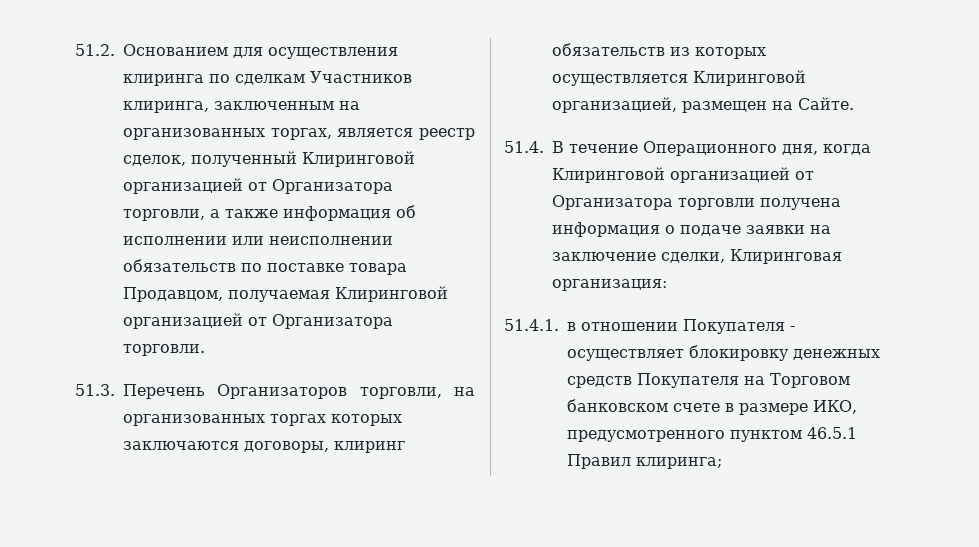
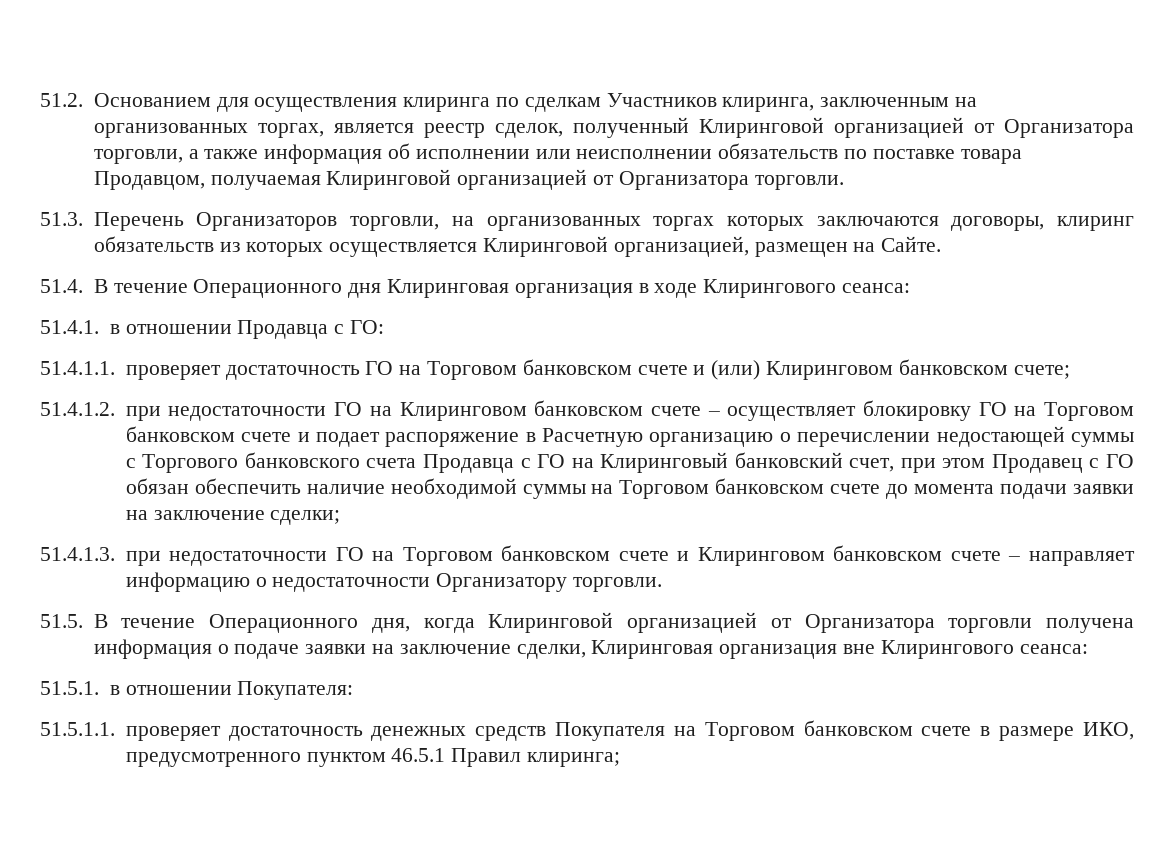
- 51.4. В течение Операционного дня, когда Клиринговой организацией от Организатора торговли получена информация о подаче заявки на заключение сделки, Клиринговая организация:
- 51.4.1. в отношении Покупателя - осуществляет блокировку денежных средств Покупателя на Торговом банковском счете в размере ИКО, предусмотренного пунктом 46.5.1 Правил клиринга;
+ 51.4. В течение Операционного дня Клиринговая организация в ходе Клирингового сеанса:
+ 51.4.1. в отношении Продавца с ГО:
+ 51.4.1.1. проверяет достаточность ГО на Торговом банковском счете и (или) Клиринговом банковском счете;
+ 51.4.1.2. при недостаточности ГО на Клиринговом банковском счете – осуществляет блокировку ГО на Торговом банковском счете и подает распоряжение в Расчетную организацию о перечислении недостающей суммы с Торгового банковского счета Продавца с ГО на Клиринговый банковский счет, при этом Продавец с ГО обязан обеспечить наличие необходимой суммы на Торговом банковском счете до момента подачи заявки на заключение сделки;
+ 51.4.1.3. при недостаточности ГО на Торговом банковском счете и Клиринговом банковском счете – направляет информацию о недостаточности Организатору торговли.
+ 51.5. В течение Операционного дня, когда Клиринговой организацией от Организатора торговли получена информация о подаче заявки на заключение сделки, Клиринговая организация вне Клирингового сеанса:
+ 51.5.1. в отношении Покупателя:
+ 51.5.1.1. проверяет достаточность денежных средств Покупателя на Торговом банковском счете в размере ИКО, предусмотренного пунктом 46.5.1 Правил клиринга;

